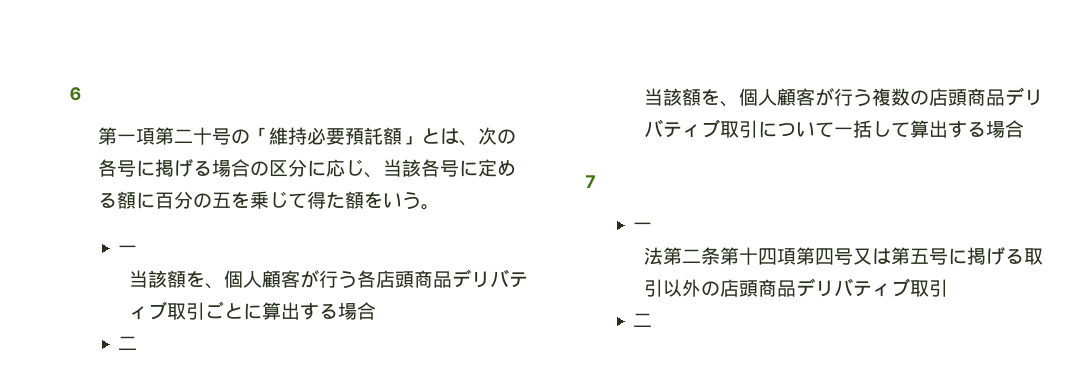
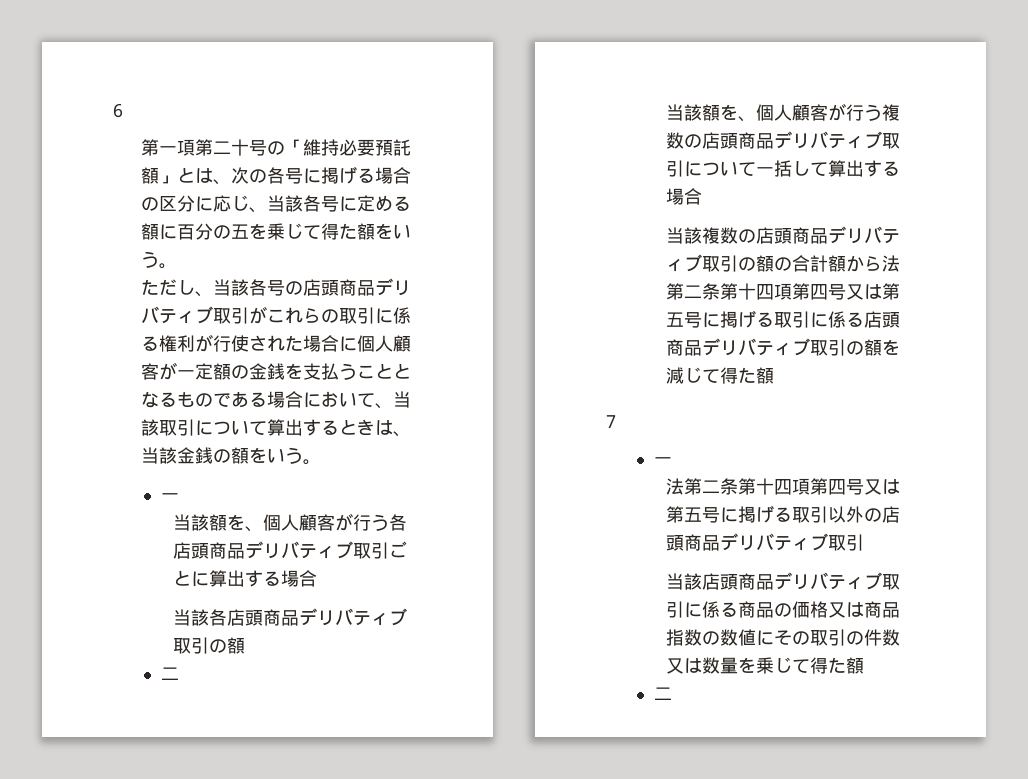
+ ただし、当該各号の店頭商品デリバティブ取引がこれらの取引に係る権利が行使された場合に個人顧客が一定額の金銭を支払うこととなるものである場合において、当該取引について算出するときは、当該金銭の額をいう。
+ 当該各店頭商品デリバティブ取引の額
+ 当該複数の店頭商品デリバティブ取引の額の合計額から法第二条第十四項第四号又は第五号に掲げる取引に係る店頭商品デリバティブ取引の額を減じて得た額
+ 当該店頭商品デリバティブ取引に係る商品の価格又は商品指数の数値にその取引の件数又は数量を乗じて得た額

